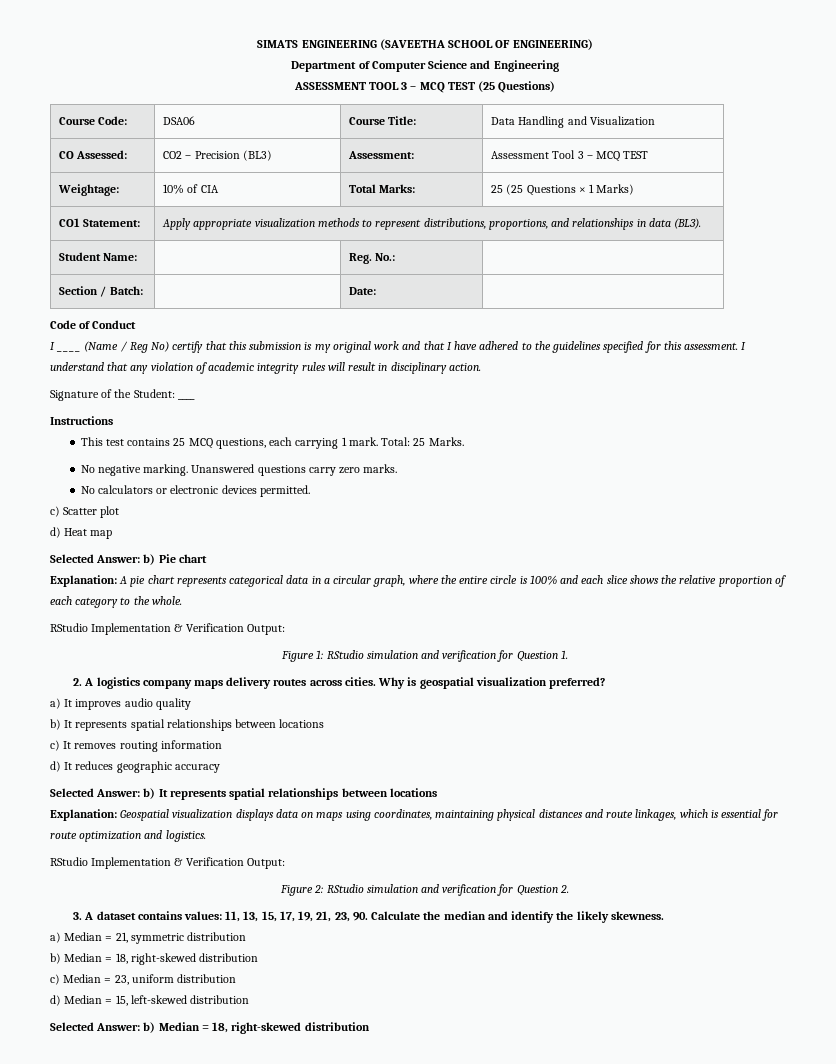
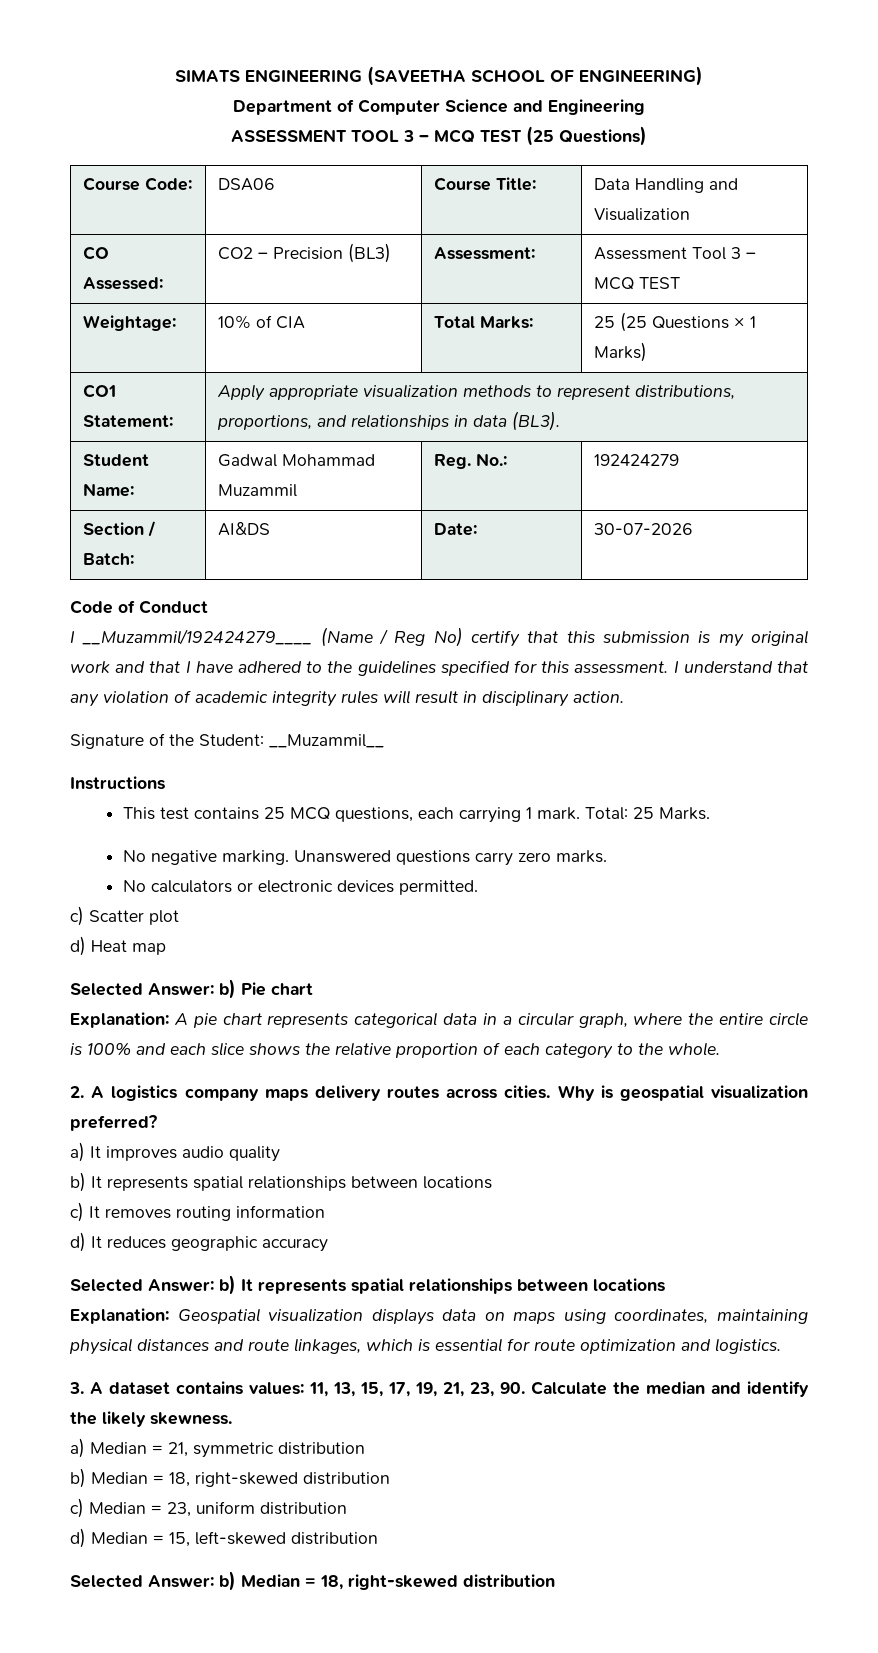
- Student Name: | | Reg. No.: |
+ Student Name: | Gadwal Mohammad Muzammil | Reg. No.: | 192424279
- Section / Batch: | | Date: |
+ Section / Batch: | AI&DS | Date: | 30-07-2026
- I ____ (Name / Reg No) certify that this submission is my original work and that I have adhered to the guidelines specified for this assessment.
+ I __Muzammil/192424279____ (Name / Reg No) certify that this submission is my original work and that I have adhered to the guidelines specified for this assessment.
- Signature of the Student: ____
+ Signature of the Student: __Muzammil__
  Explanation: A pie chart represents categorical data in a circular graph, where the entire circle is 100% and each slice shows the relative proportion of each category to the whole.
- RStudio Implementation & Verification Output:
- Figure 1: RStudio simulation and verification for Question 1.
  Explanation: Geospatial visualization displays data on maps using coordinates, maintaining physical distances and route linkages, which is essential for route optimization and logistics.
- RStudio Implementation & Verification Output:
- Figure 2: RStudio simulation and verification for Question 2.

